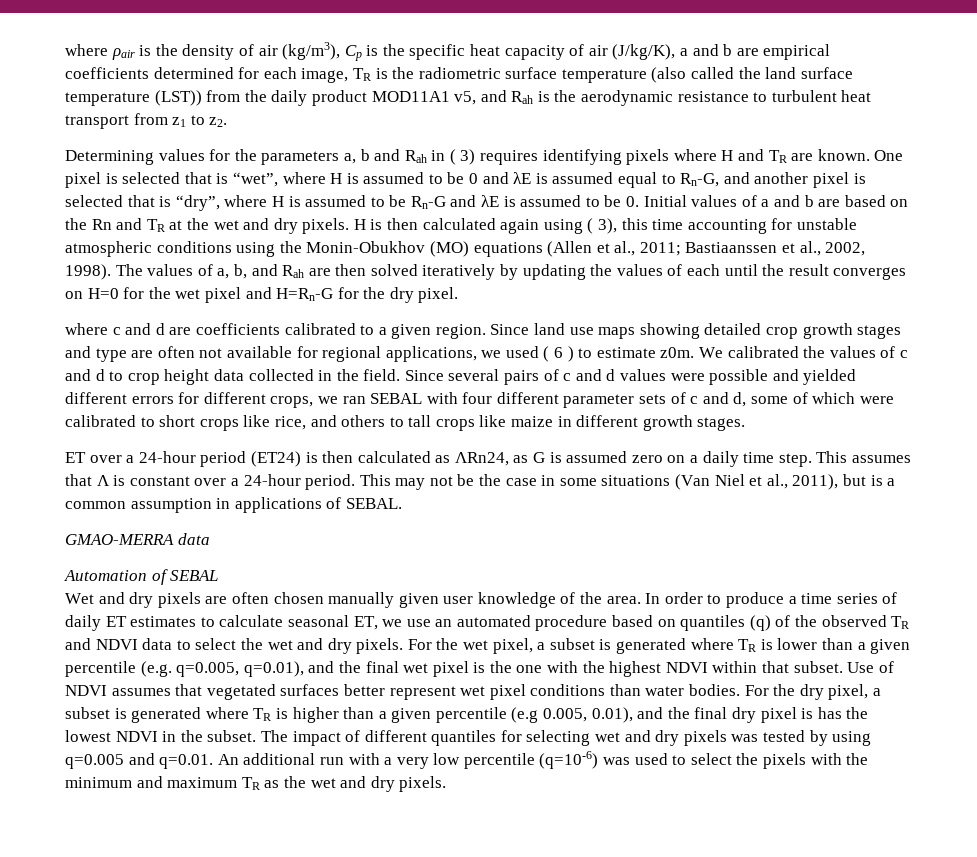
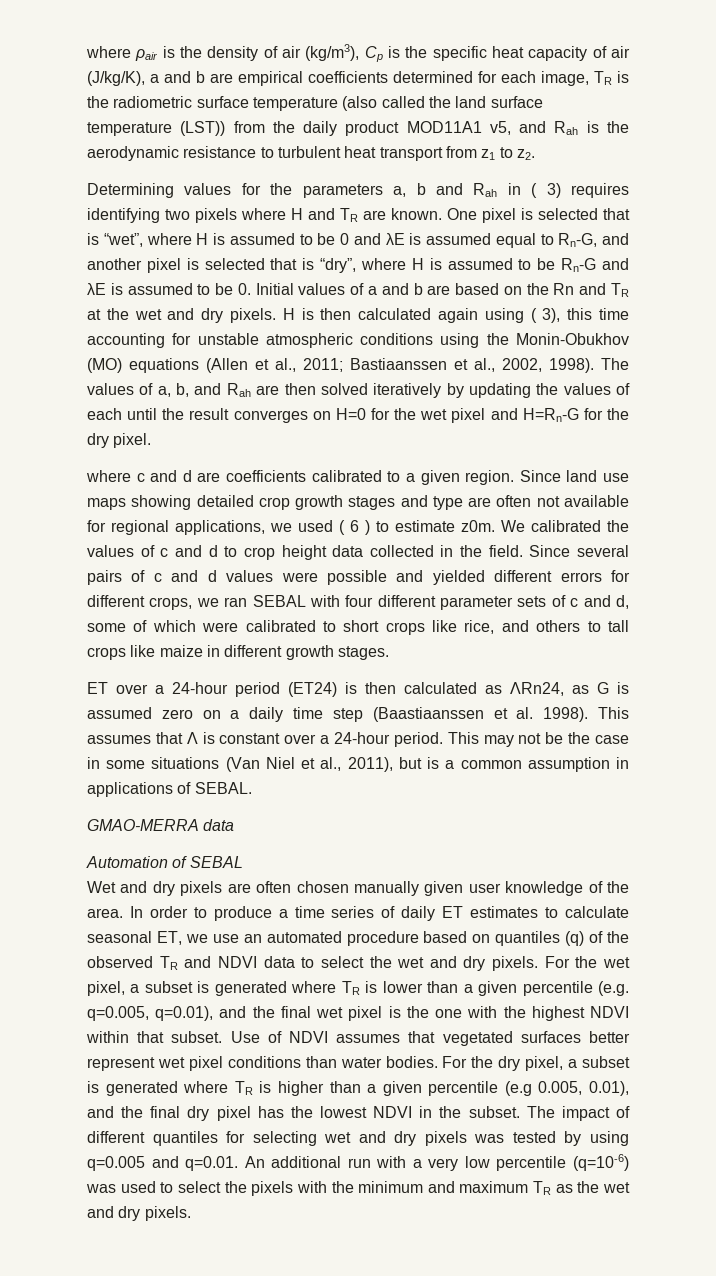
- Determining values for the parameters a, b and Rah in ( 3) requires identifying pixels where H and TR are known.
+ Determining values for the parameters a, b and Rah in ( 3) requires identifying two pixels where H and TR are known.
- ET over a 24-hour period (ET24) is then calculated as ΛRn24, as G is assumed zero on a daily time step.
+ ET over a 24-hour period (ET24) is then calculated as ΛRn24, as G is assumed zero on a daily time step (Baastiaanssen et al. 1998).
- For the dry pixel, a subset is generated where TR is higher than a given percentile (e.g 0.005, 0.01), and the final dry pixel is has the lowest NDVI in the subset.
+ For the dry pixel, a subset is generated where TR is higher than a given percentile (e.g 0.005, 0.01), and the final dry pixel has the lowest NDVI in the subset.

